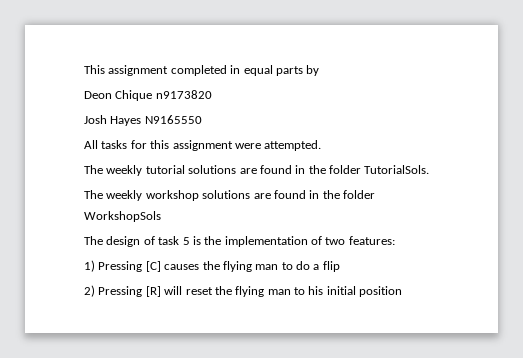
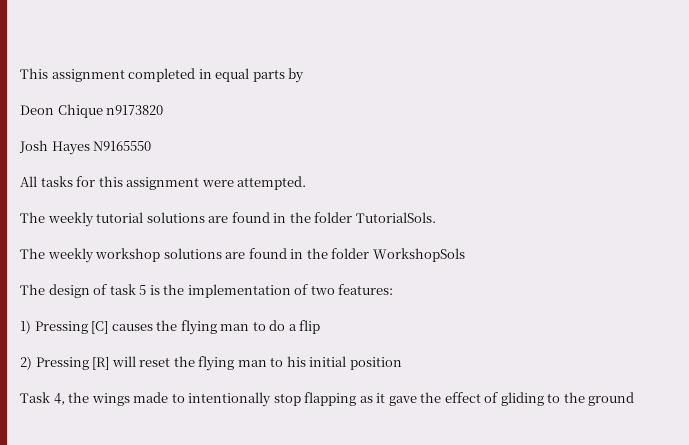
+ Task 4, the wings made to intentionally stop flapping as it gave the effect of gliding to the ground

